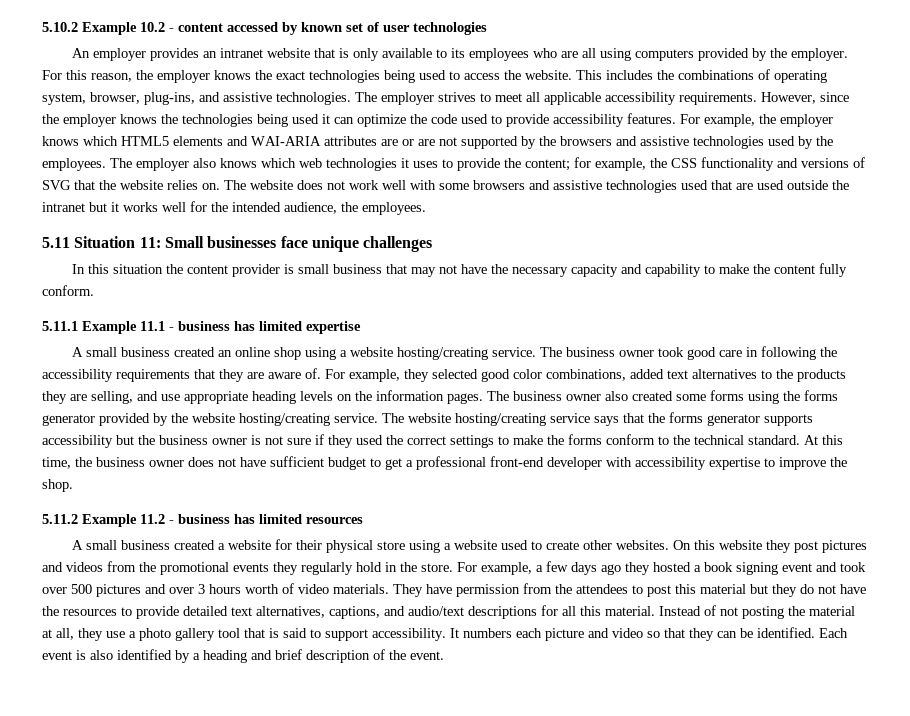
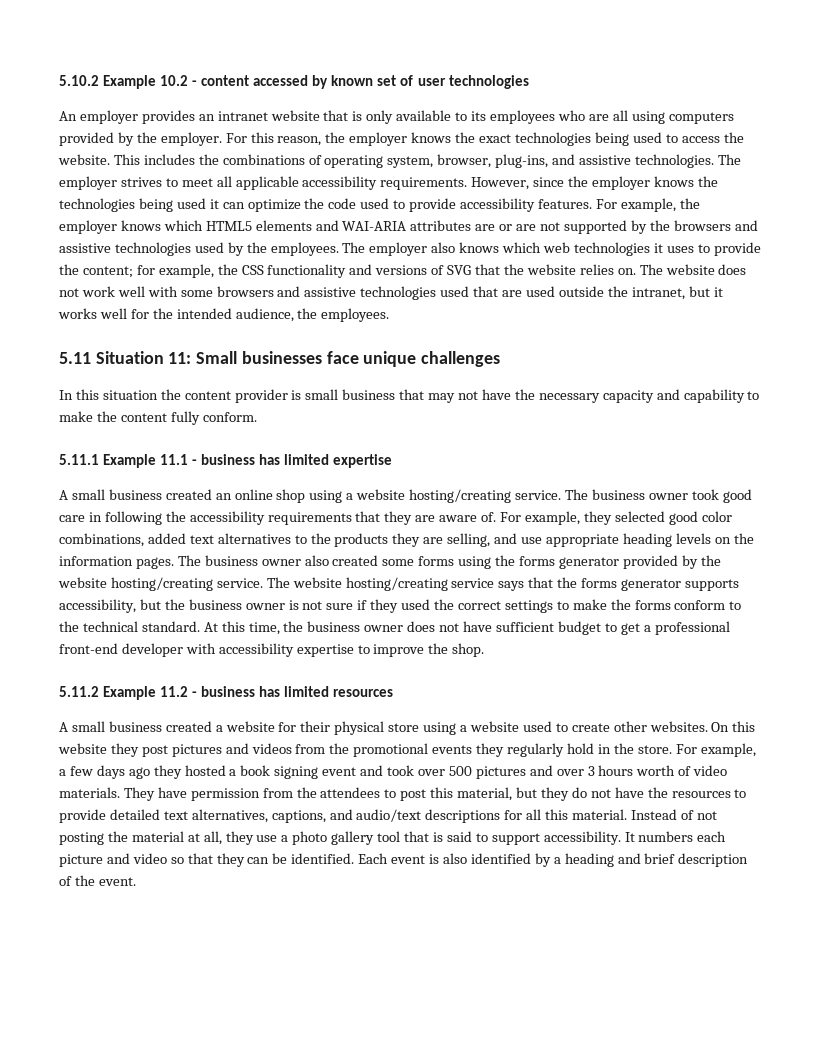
- The website does not work well with some browsers and assistive technologies used that are used outside the intranet but it works well for the intended audience, the employees.
+ The website does not work well with some browsers and assistive technologies used that are used outside the intranet, but it works well for the intended audience, the employees.
- The website hosting/creating service says that the forms generator supports accessibility but the business owner is not sure if they used the correct settings to make the forms conform to the technical standard.
+ The website hosting/creating service says that the forms generator supports accessibility, but the business owner is not sure if they used the correct settings to make the forms conform to the technical standard.
- They have permission from the attendees to post this material but they do not have the resources to provide detailed text alternatives, captions, and audio/text descriptions for all this material.
+ They have permission from the attendees to post this material, but they do not have the resources to provide detailed text alternatives, captions, and audio/text descriptions for all this material.

